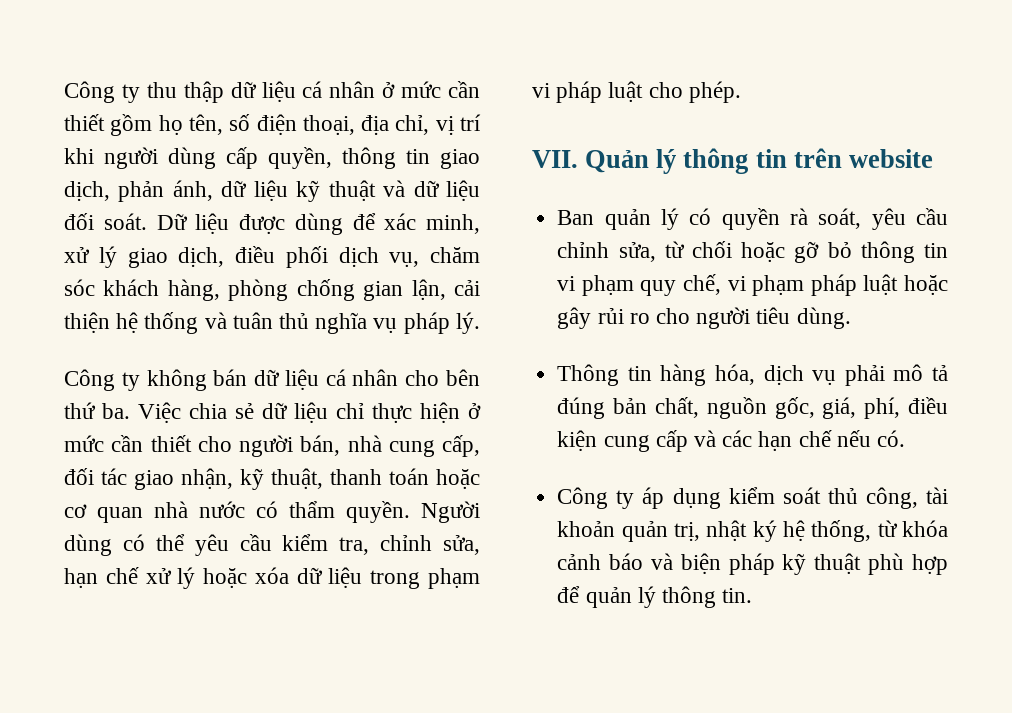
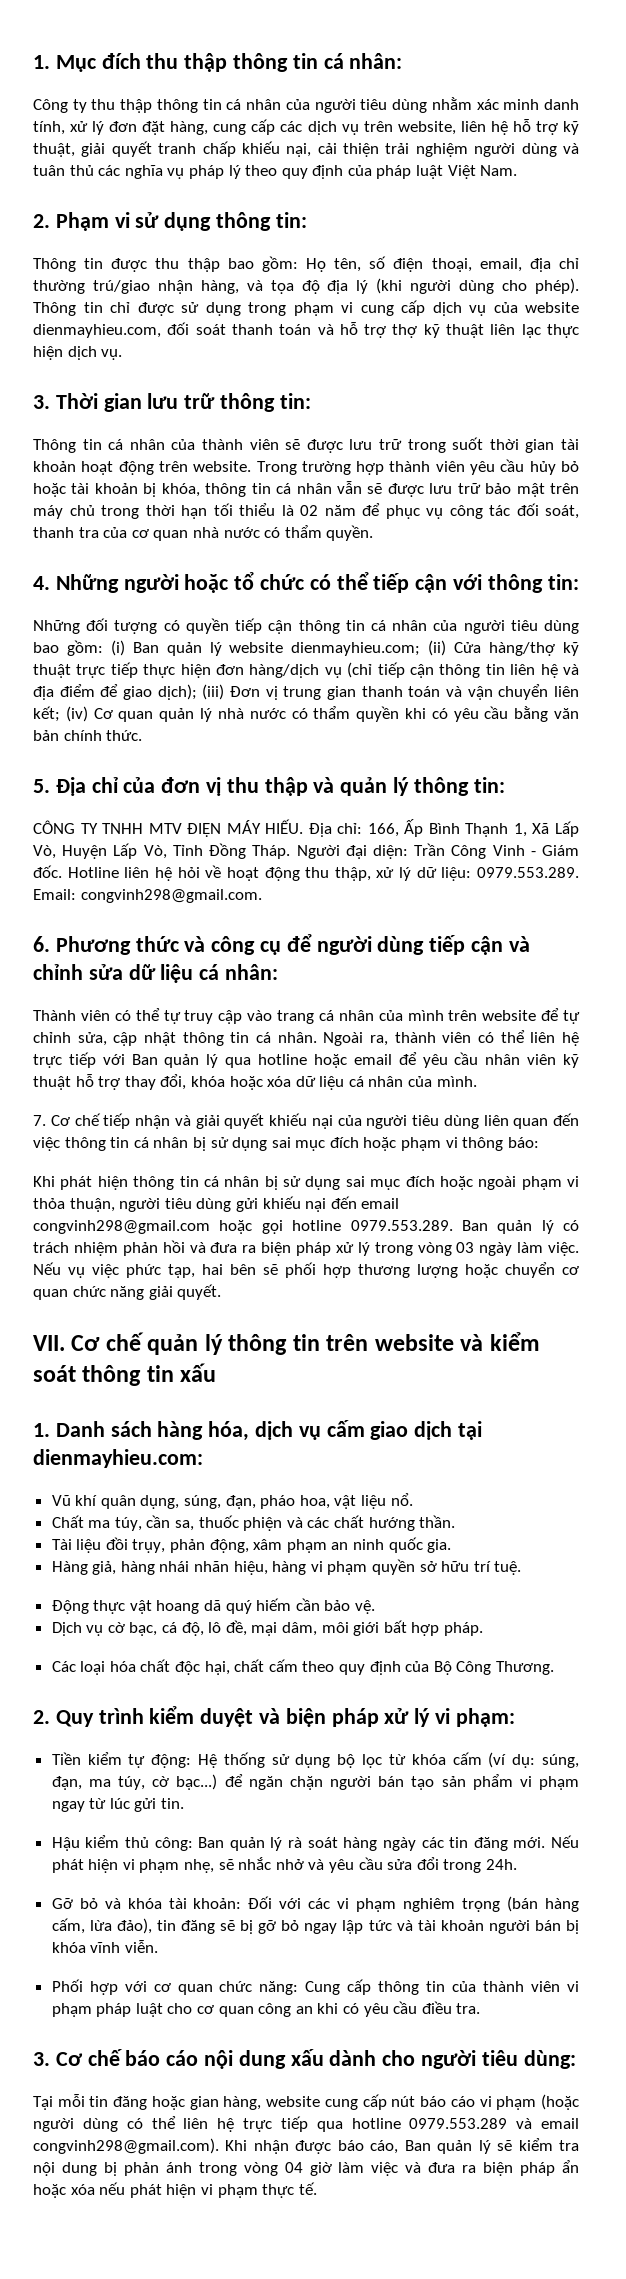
- Công ty thu thập dữ liệu cá nhân ở mức cần thiết gồm họ tên, số điện thoại, địa chỉ, vị trí khi người dùng cấp quyền, thông tin giao dịch, phản ánh, dữ liệu kỹ thuật và dữ liệu đối soát. Dữ liệu được dùng để xác minh, xử lý giao dịch, điều phối dịch vụ, chăm sóc khách hàng, phòng chống gian lận, cải thiện hệ thống và tuân thủ nghĩa vụ pháp lý.
- Công ty không bán dữ liệu cá nhân cho bên thứ ba. Việc chia sẻ dữ liệu chỉ thực hiện ở mức cần thiết cho người bán, nhà cung cấp, đối tác giao nhận, kỹ thuật, thanh toán hoặc cơ quan nhà nước có thẩm quyền. Người dùng có thể yêu cầu kiểm tra, chỉnh sửa, hạn chế xử lý hoặc xóa dữ liệu trong phạm vi pháp luật cho phép.
- VII. Quản lý thông tin trên website
- Ban quản lý có quyền rà soát, yêu cầu chỉnh sửa, từ chối hoặc gỡ bỏ thông tin vi phạm quy chế, vi phạm pháp luật hoặc gây rủi ro cho người tiêu dùng.
- Thông tin hàng hóa, dịch vụ phải mô tả đúng bản chất, nguồn gốc, giá, phí, điều kiện cung cấp và các hạn chế nếu có.
- Công ty áp dụng kiểm soát thủ công, tài khoản quản trị, nhật ký hệ thống, từ khóa cảnh báo và biện pháp kỹ thuật phù hợp để quản lý thông tin.
+ 1. Mục đích thu thập thông tin cá nhân:
+ Công ty thu thập thông tin cá nhân của người tiêu dùng nhằm xác minh danh tính, xử lý đơn đặt hàng, cung cấp các dịch vụ trên website, liên hệ hỗ trợ kỹ thuật, giải quyết tranh chấp khiếu nại, cải thiện trải nghiệm người dùng và tuân thủ các nghĩa vụ pháp lý theo quy định của pháp luật Việt Nam.
+ 2. Phạm vi sử dụng thông tin:
+ Thông tin được thu thập bao gồm: Họ tên, số điện thoại, email, địa chỉ thường trú/giao nhận hàng, và tọa độ địa lý (khi người dùng cho phép). Thông tin chỉ được sử dụng trong phạm vi cung cấp dịch vụ của website dienmayhieu.com, đối soát thanh toán và hỗ trợ thợ kỹ thuật liên lạc thực hiện dịch vụ.
+ 3. Thời gian lưu trữ thông tin:
+ Thông tin cá nhân của thành viên sẽ được lưu trữ trong suốt thời gian tài khoản hoạt động trên website. Trong trường hợp thành viên yêu cầu hủy bỏ hoặc tài khoản bị khóa, thông tin cá nhân vẫn sẽ được lưu trữ bảo mật trên máy chủ trong thời hạn tối thiểu là 02 năm để phục vụ công tác đối soát, thanh tra của cơ quan nhà nước có thẩm quyền.
+ 4. Những người hoặc tổ chức có thể tiếp cận với thông tin:
+ Những đối tượng có quyền tiếp cận thông tin cá nhân của người tiêu dùng bao gồm: (i) Ban quản lý website dienmayhieu.com; (ii) Cửa hàng/thợ kỹ thuật trực tiếp thực hiện đơn hàng/dịch vụ (chỉ tiếp cận thông tin liên hệ và địa điểm để giao dịch); (iii) Đơn vị trung gian thanh toán và vận chuyển liên kết; (iv) Cơ quan quản lý nhà nước có thẩm quyền khi có yêu cầu bằng văn bản chính thức.
+ 5. Địa chỉ của đơn vị thu thập và quản lý thông tin:
+ CÔNG TY TNHH MTV ĐIỆN MÁY HIẾU. Địa chỉ: 166, Ấp Bình Thạnh 1, Xã Lấp Vò, Huyện Lấp Vò, Tỉnh Đồng Tháp. Người đại diện: Trần Công Vinh - Giám đốc. Hotline liên hệ hỏi về hoạt động thu thập, xử lý dữ liệu: 0979.553.289. Email: congvinh298@gmail.com.
+ 6. Phương thức và công cụ để người dùng tiếp cận và chỉnh sửa dữ liệu cá nhân:
+ Thành viên có thể tự truy cập vào trang cá nhân của mình trên website để tự chỉnh sửa, cập nhật thông tin cá nhân. Ngoài ra, thành viên có thể liên hệ trực tiếp với Ban quản lý qua hotline hoặc email để yêu cầu nhân viên kỹ thuật hỗ trợ thay đổi, khóa hoặc xóa dữ liệu cá nhân của mình.
+ 7. Cơ chế tiếp nhận và giải quyết khiếu nại của người tiêu dùng liên quan đến việc thông tin cá nhân bị sử dụng sai mục đích hoặc phạm vi thông báo:
+ Khi phát hiện thông tin cá nhân bị sử dụng sai mục đích hoặc ngoài phạm vi thỏa thuận, người tiêu dùng gửi khiếu nại đến email congvinh298@gmail.com hoặc gọi hotline 0979.553.289. Ban quản lý có trách nhiệm phản hồi và đưa ra biện pháp xử lý trong vòng 03 ngày làm việc. Nếu vụ việc phức tạp, hai bên sẽ phối hợp thương lượng hoặc chuyển cơ quan chức năng giải quyết.
+ VII. Cơ chế quản lý thông tin trên website và kiểm soát thông tin xấu
+ 1. Danh sách hàng hóa, dịch vụ cấm giao dịch tại dienmayhieu.com:
+ Vũ khí quân dụng, súng, đạn, pháo hoa, vật liệu nổ.
+ Chất ma túy, cần sa, thuốc phiện và các chất hướng thần.
+ Tài liệu đồi trụy, phản động, xâm phạm an ninh quốc gia.
+ Hàng giả, hàng nhái nhãn hiệu, hàng vi phạm quyền sở hữu trí tuệ.
+ Động thực vật hoang dã quý hiếm cần bảo vệ.
+ Dịch vụ cờ bạc, cá độ, lô đề, mại dâm, môi giới bất hợp pháp.
+ Các loại hóa chất độc hại, chất cấm theo quy định của Bộ Công Thương.
+ 2. Quy trình kiểm duyệt và biện pháp xử lý vi phạm:
+ Tiền kiểm tự động: Hệ thống sử dụng bộ lọc từ khóa cấm (ví dụ: súng, đạn, ma túy, cờ bạc...) để ngăn chặn người bán tạo sản phẩm vi phạm ngay từ lúc gửi tin.
+ Hậu kiểm thủ công: Ban quản lý rà soát hàng ngày các tin đăng mới. Nếu phát hiện vi phạm nhẹ, sẽ nhắc nhở và yêu cầu sửa đổi trong 24h.
+ Gỡ bỏ và khóa tài khoản: Đối với các vi phạm nghiêm trọng (bán hàng cấm, lừa đảo), tin đăng sẽ bị gỡ bỏ ngay lập tức và tài khoản người bán bị khóa vĩnh viễn.
+ Phối hợp với cơ quan chức năng: Cung cấp thông tin của thành viên vi phạm pháp luật cho cơ quan công an khi có yêu cầu điều tra.
+ 3. Cơ chế báo cáo nội dung xấu dành cho người tiêu dùng:
+ Tại mỗi tin đăng hoặc gian hàng, website cung cấp nút báo cáo vi phạm (hoặc người dùng có thể liên hệ trực tiếp qua hotline 0979.553.289 và email congvinh298@gmail.com). Khi nhận được báo cáo, Ban quản lý sẽ kiểm tra nội dung bị phản ánh trong vòng 04 giờ làm việc và đưa ra biện pháp ẩn hoặc xóa nếu phát hiện vi phạm thực tế.

